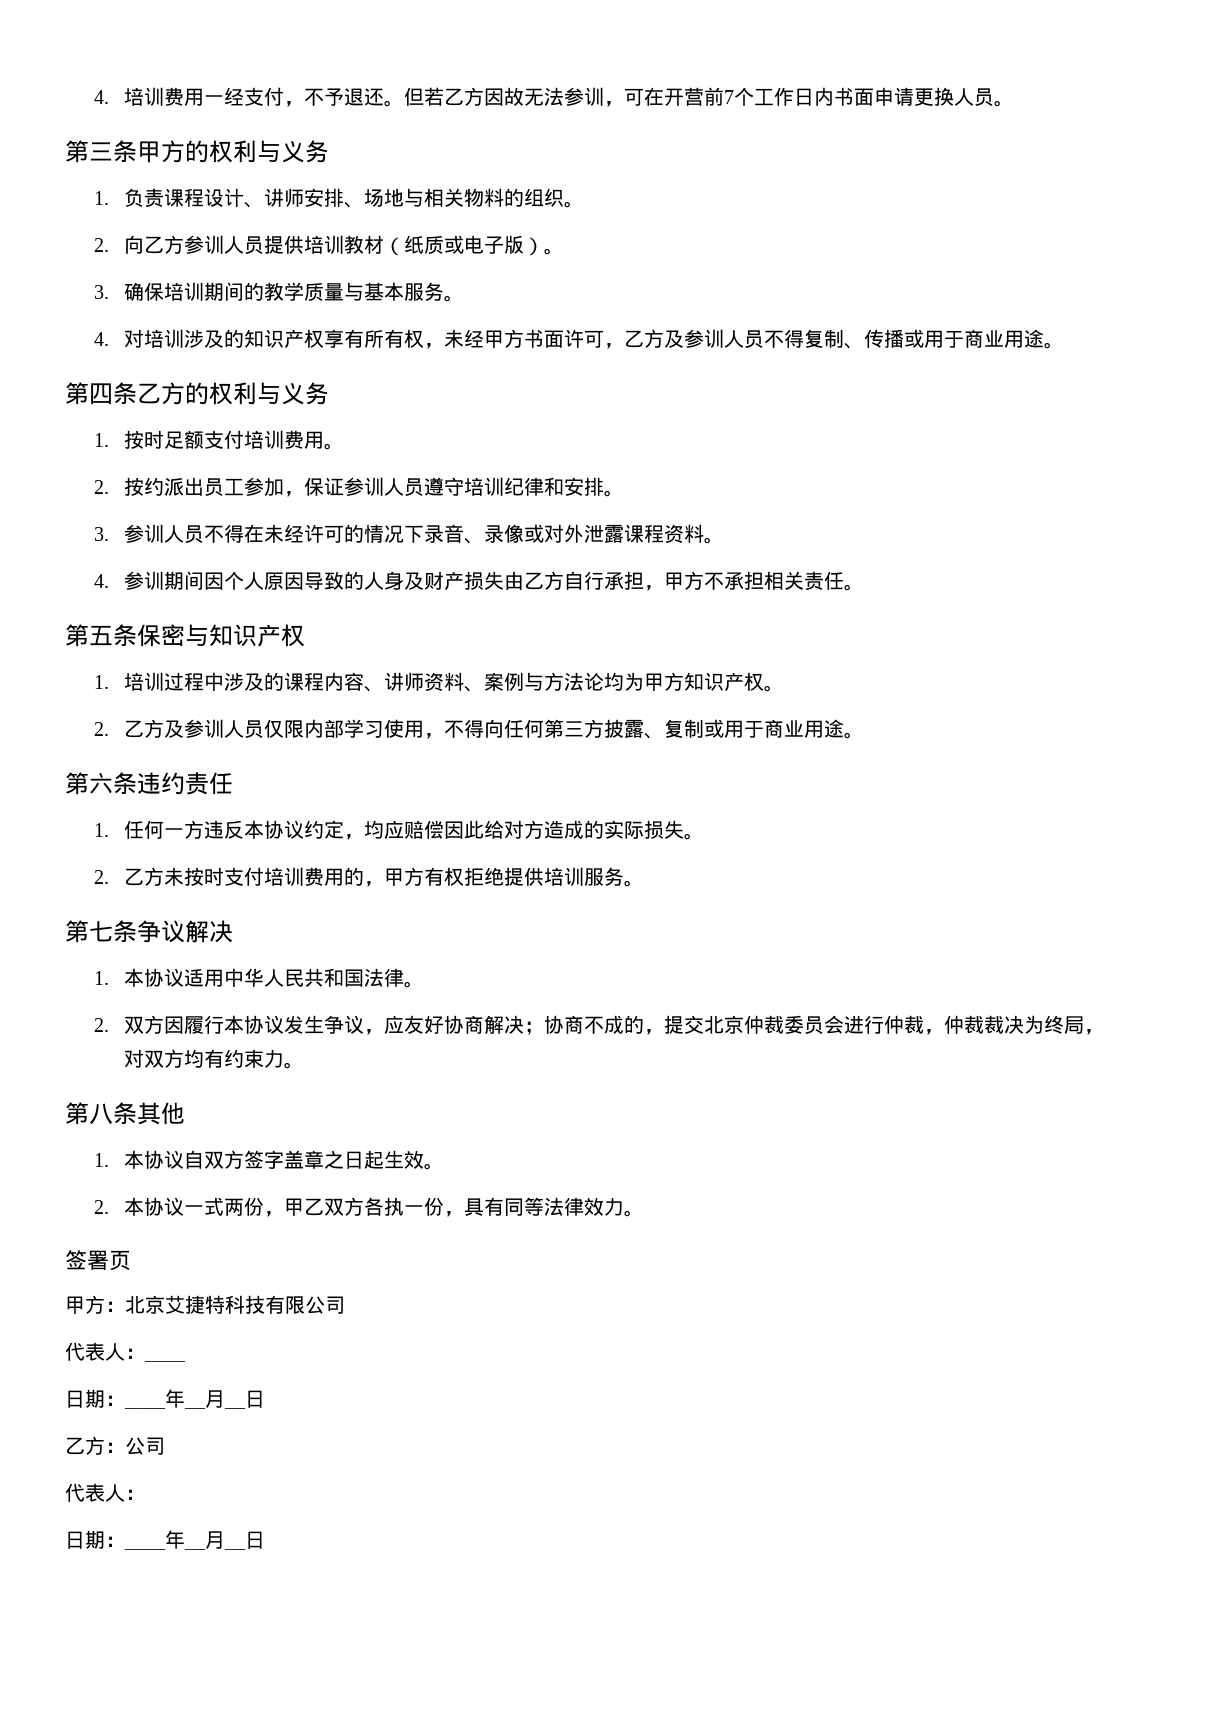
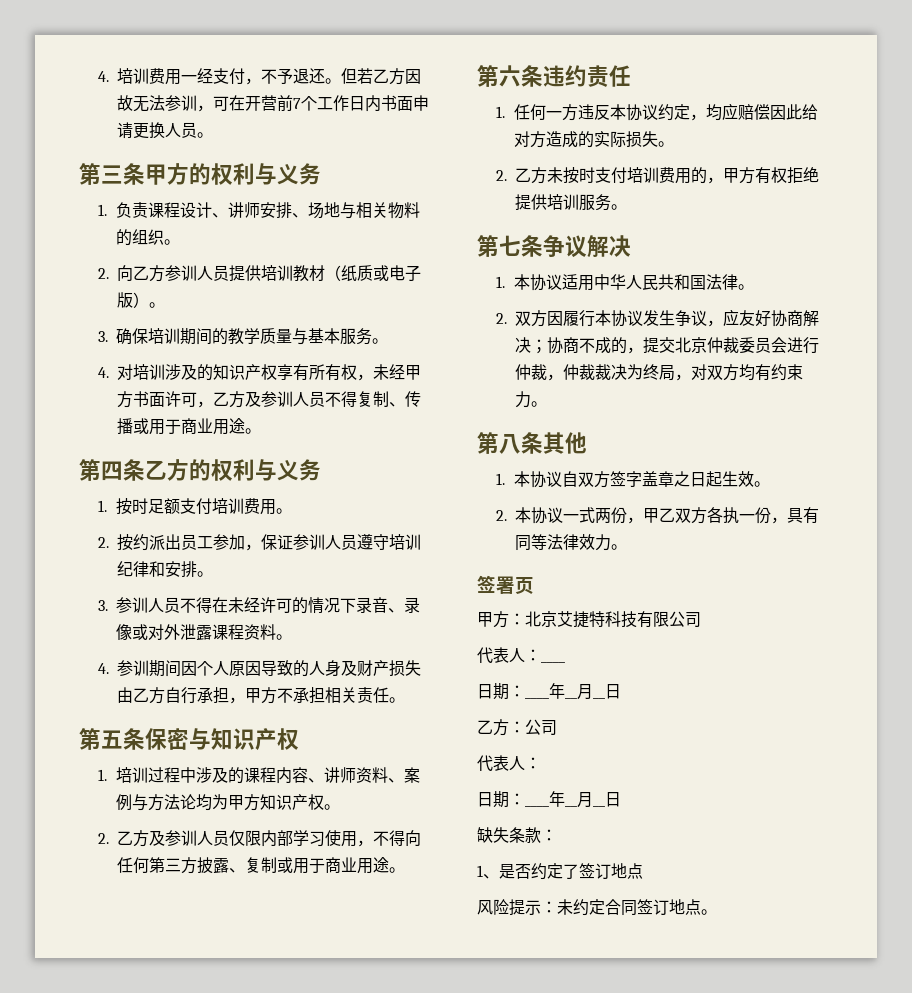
+ 缺失条款：
+ 1、是否约定了签订地点
+ 风险提示：未约定合同签订地点。

